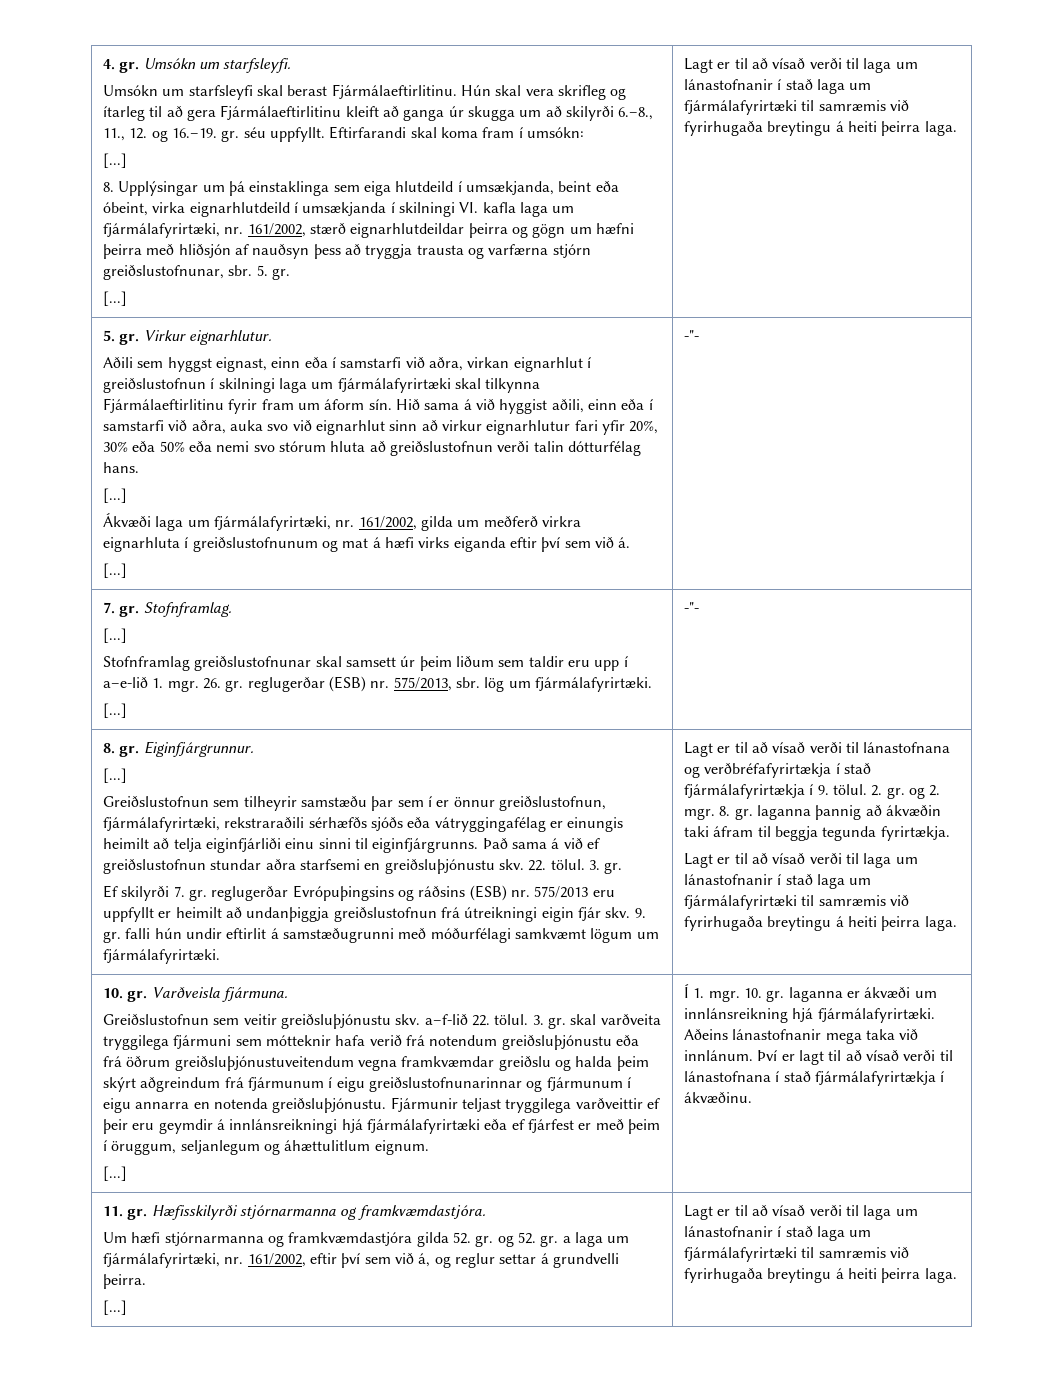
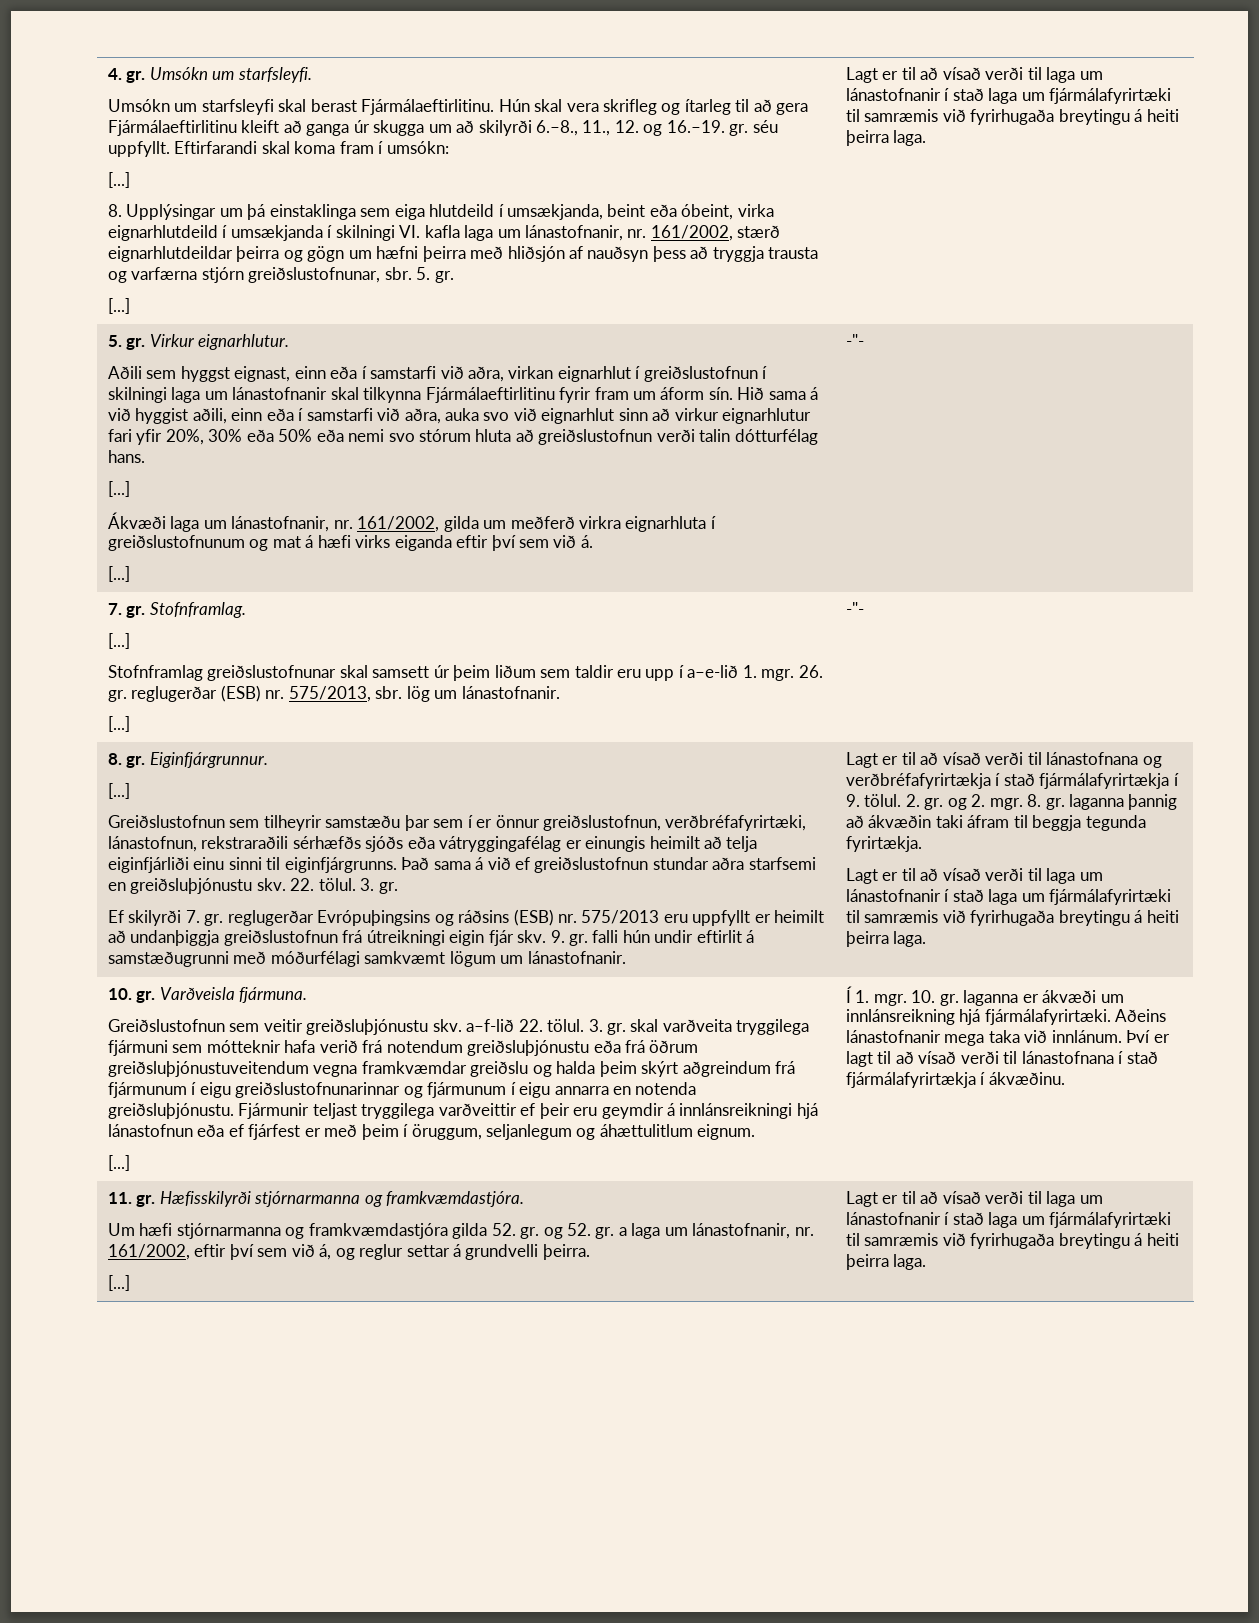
- 8. Upplýsingar um þá einstaklinga sem eiga hlutdeild í umsækjanda, beint eða óbeint, virka eignarhlutdeild í umsækjanda í skilningi VI. kafla laga um fjármálafyrirtæki, nr. 161/2002, stærð eignarhlutdeildar þeirra og gögn um hæfni þeirra með hliðsjón af nauðsyn þess að tryggja trausta og varfærna stjórn greiðslustofnunar, sbr.
+ 8. Upplýsingar um þá einstaklinga sem eiga hlutdeild í umsækjanda, beint eða óbeint, virka eignarhlutdeild í umsækjanda í skilningi VI. kafla laga um lánastofnanir, nr. 161/2002, stærð eignarhlutdeildar þeirra og gögn um hæfni þeirra með hliðsjón af nauðsyn þess að tryggja trausta og varfærna stjórn greiðslustofnunar, sbr.
- Aðili sem hyggst eignast, einn eða í samstarfi við aðra, virkan eignarhlut í greiðslustofnun í skilningi laga um fjármálafyrirtæki skal tilkynna Fjármálaeftirlitinu fyrir fram um áform sín.
+ Aðili sem hyggst eignast, einn eða í samstarfi við aðra, virkan eignarhlut í greiðslustofnun í skilningi laga um lánastofnanir skal tilkynna Fjármálaeftirlitinu fyrir fram um áform sín.
- Ákvæði laga um fjármálafyrirtæki, nr. 161/2002, gilda um meðferð virkra eignarhluta í greiðslustofnunum og mat á hæfi virks eiganda eftir því sem við á.
+ Ákvæði laga um lánastofnanir, nr. 161/2002, gilda um meðferð virkra eignarhluta í greiðslustofnunum og mat á hæfi virks eiganda eftir því sem við á.
  7. gr. Stofnframlag.
  [...]
- Stofnframlag greiðslustofnunar skal samsett úr þeim liðum sem taldir eru upp í a–e-lið 1. mgr. 26. gr. reglugerðar (ESB) nr. 575/2013, sbr. lög um fjármálafyrirtæki.
+ Stofnframlag greiðslustofnunar skal samsett úr þeim liðum sem taldir eru upp í a–e-lið 1. mgr. 26. gr. reglugerðar (ESB) nr. 575/2013, sbr. lög um lánastofnanir.
- Greiðslustofnun sem tilheyrir samstæðu þar sem í er önnur greiðslustofnun, fjármálafyrirtæki, rekstraraðili sérhæfðs sjóðs eða vátryggingafélag er einungis heimilt að telja eiginfjárliði einu sinni til eiginfjárgrunns.
+ Greiðslustofnun sem tilheyrir samstæðu þar sem í er önnur greiðslustofnun, verðbréfafyrirtæki, lánastofnun, rekstraraðili sérhæfðs sjóðs eða vátryggingafélag er einungis heimilt að telja eiginfjárliði einu sinni til eiginfjárgrunns.
- 9. gr. falli hún undir eftirlit á samstæðugrunni með móðurfélagi samkvæmt lögum um fjármálafyrirtæki.
+ 9. gr. falli hún undir eftirlit á samstæðugrunni með móðurfélagi samkvæmt lögum um lánastofnanir.
- Fjármunir teljast tryggilega varðveittir ef þeir eru geymdir á innlánsreikningi hjá fjármálafyrirtæki eða ef fjárfest er með þeim í öruggum, seljanlegum og áhættulitlum eignum.
+ Fjármunir teljast tryggilega varðveittir ef þeir eru geymdir á innlánsreikningi hjá lánastofnun eða ef fjárfest er með þeim í öruggum, seljanlegum og áhættulitlum eignum.
- Um hæfi stjórnarmanna og framkvæmdastjóra gilda 52. gr. og 52. gr. a laga um fjármálafyrirtæki, nr. 161/2002, eftir því sem við á, og reglur settar á grundvelli þeirra.
+ Um hæfi stjórnarmanna og framkvæmdastjóra gilda 52. gr. og 52. gr. a laga um lánastofnanir, nr. 161/2002, eftir því sem við á, og reglur settar á grundvelli þeirra.

